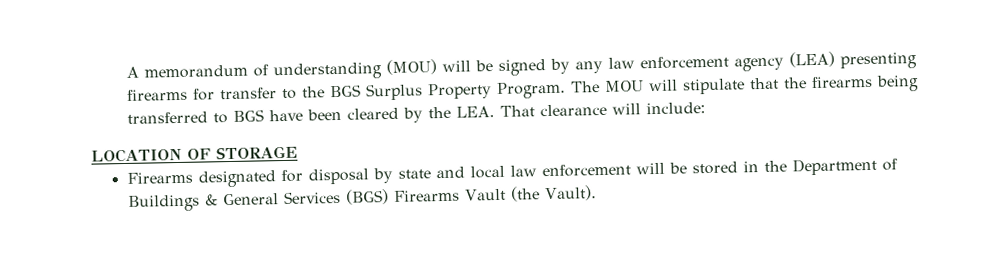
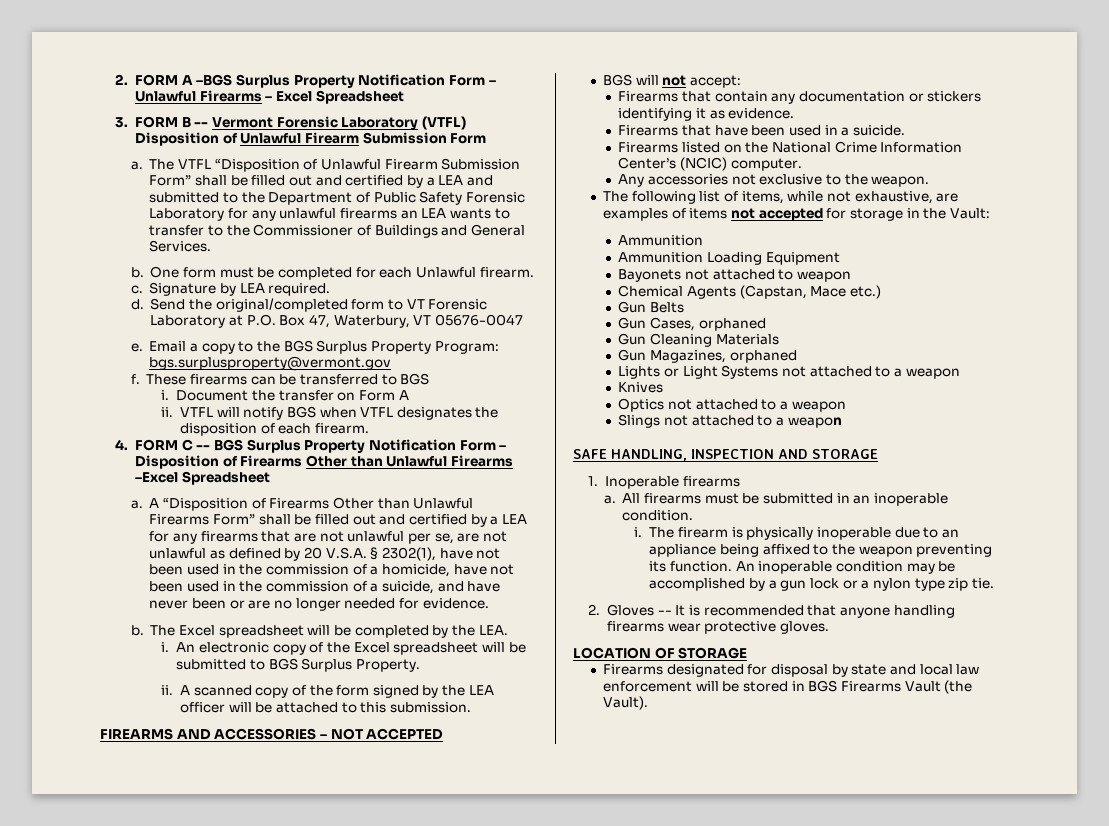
- A memorandum of understanding (MOU) will be signed by any law enforcement agency (LEA) presenting firearms for transfer to the BGS Surplus Property Program. The MOU will stipulate that the firearms being transferred to BGS have been cleared by the LEA. That clearance will include:
+ 2. FORM A –BGS Surplus Property Notification Form – Unlawful Firearms – Excel Spreadsheet
+ 3. FORM B -- Vermont Forensic Laboratory (VTFL) Disposition of Unlawful Firearm Submission Form
+ a. The VTFL “Disposition of Unlawful Firearm Submission Form” shall be filled out and certified by a LEA and submitted to the Department of Public Safety Forensic Laboratory for any unlawful firearms an LEA wants to transfer to the Commissioner of Buildings and General Services.
+ b. One form must be completed for each Unlawful firearm.
+ c. Signature by LEA required.
+ d. Send the original/completed form to VT Forensic Laboratory at P.O. Box 47, Waterbury, VT 05676-0047
+ e. Email a copy to the BGS Surplus Property Program: bgs.surplusproperty@vermont.gov
+ f. These firearms can be transferred to BGS
+ i. Document the transfer on Form A
+ ii. VTFL will notify BGS when VTFL designates the disposition of each firearm.
+ 4. FORM C -- BGS Surplus Property Notification Form – Disposition of Firearms Other than Unlawful Firearms –Excel Spreadsheet
+ a. A “Disposition of Firearms Other than Unlawful Firearms Form” shall be filled out and certified by a LEA for any firearms that are not unlawful per se, are not unlawful as defined by 20 V.S.A. § 2302(1), have not been used in the commission of a homicide, have not been used in the commission of a suicide, and have never been or are no longer needed for evidence.
+ b. The Excel spreadsheet will be completed by the LEA.
+ i. An electronic copy of the Excel spreadsheet will be submitted to BGS Surplus Property.
+ ii. A scanned copy of the form signed by the LEA officer will be attached to this submission.
+ FIREARMS AND ACCESSORIES – NOT ACCEPTED
+ BGS will not accept:
+ Firearms that contain any documentation or stickers identifying it as evidence.
+ Firearms that have been used in a suicide.
+ Firearms listed on the National Crime Information Center’s (NCIC) computer.
+ Any accessories not exclusive to the weapon.
+ The following list of items, while not exhaustive, are examples of items not accepted for storage in the Vault:
+ Ammunition
+ Ammunition Loading Equipment
+ Bayonets not attached to weapon
+ Chemical Agents (Capstan, Mace etc.)
+ Gun Belts
+ Gun Cases, orphaned
+ Gun Cleaning Materials
+ Gun Magazines, orphaned
+ Lights or Light Systems not attached to a weapon
+ Knives
+ Optics not attached to a weapon
+ Slings not attached to a weapon
+ SAFE HANDLING, INSPECTION AND STORAGE
+ 1. Inoperable firearms
+ a. All firearms must be submitted in an inoperable condition.
+ i. The firearm is physically inoperable due to an appliance being affixed to the weapon preventing its function. An inoperable condition may be accomplished by a gun lock or a nylon type zip tie.
+ 2. Gloves -- It is recommended that anyone handling firearms wear protective gloves.
- Firearms designated for disposal by state and local law enforcement will be stored in the Department of Buildings & General Services (BGS) Firearms Vault (the Vault).
+ Firearms designated for disposal by state and local law enforcement will be stored in BGS Firearms Vault (the Vault).

